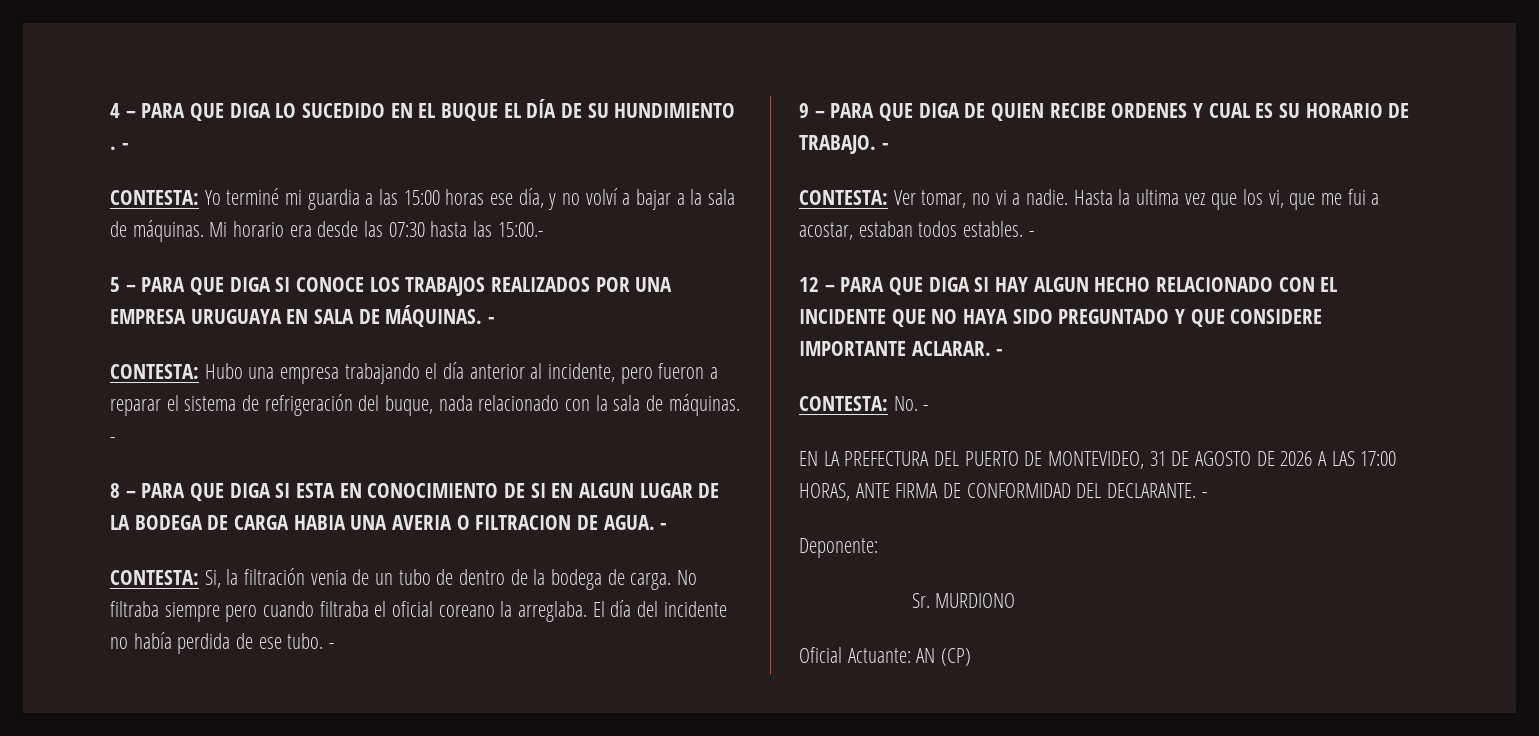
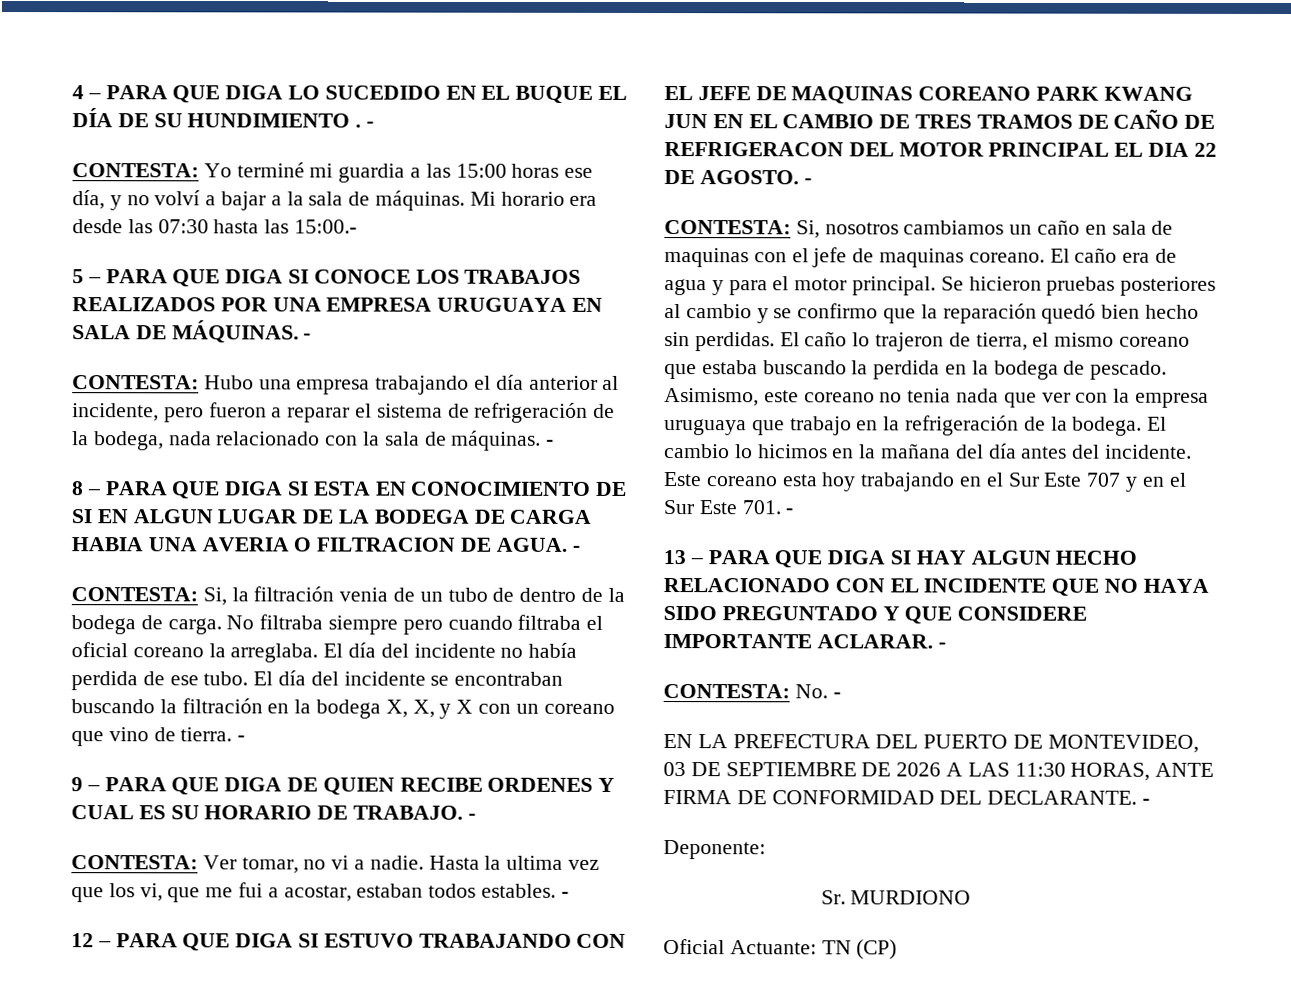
- CONTESTA: Hubo una empresa trabajando el día anterior al incidente, pero fueron a reparar el sistema de refrigeración del buque, nada relacionado con la sala de máquinas.
+ CONTESTA: Hubo una empresa trabajando el día anterior al incidente, pero fueron a reparar el sistema de refrigeración de la bodega, nada relacionado con la sala de máquinas.
+ El día del incidente se encontraban buscando la filtración en la bodega X, X, y X con un coreano que vino de tierra.
- 12 – PARA QUE DIGA SI HAY ALGUN HECHO RELACIONADO CON EL INCIDENTE QUE NO HAYA SIDO PREGUNTADO Y QUE CONSIDERE IMPORTANTE ACLARAR.
+ 12 – PARA QUE DIGA SI ESTUVO TRABAJANDO CON EL JEFE DE MAQUINAS COREANO PARK KWANG JUN EN EL CAMBIO DE TRES TRAMOS DE CAÑO DE REFRIGERACON DEL MOTOR PRINCIPAL EL DIA 22 DE AGOSTO. -
+ CONTESTA: Si, nosotros cambiamos un caño en sala de maquinas con el jefe de maquinas coreano. El caño era de agua y para el motor principal. Se hicieron pruebas posteriores al cambio y se confirmo que la reparación quedó bien hecho sin perdidas. El caño lo trajeron de tierra, el mismo coreano que estaba buscando la perdida en la bodega de pescado. Asimismo, este coreano no tenia nada que ver con la empresa uruguaya que trabajo en la refrigeración de la bodega. El cambio lo hicimos en la mañana del día antes del incidente. Este coreano esta hoy trabajando en el Sur Este 707 y en el Sur Este 701. -
+ 13 – PARA QUE DIGA SI HAY ALGUN HECHO RELACIONADO CON EL INCIDENTE QUE NO HAYA SIDO PREGUNTADO Y QUE CONSIDERE IMPORTANTE ACLARAR.
- EN LA PREFECTURA DEL PUERTO DE MONTEVIDEO, 31 DE AGOSTO DE 2026 A LAS 17:00 HORAS, ANTE FIRMA DE CONFORMIDAD DEL DECLARANTE.
+ EN LA PREFECTURA DEL PUERTO DE MONTEVIDEO, 03 DE SEPTIEMBRE DE 2026 A LAS 11:30 HORAS, ANTE FIRMA DE CONFORMIDAD DEL DECLARANTE.
- Oficial Actuante: AN (CP)
+ Oficial Actuante: TN (CP)

